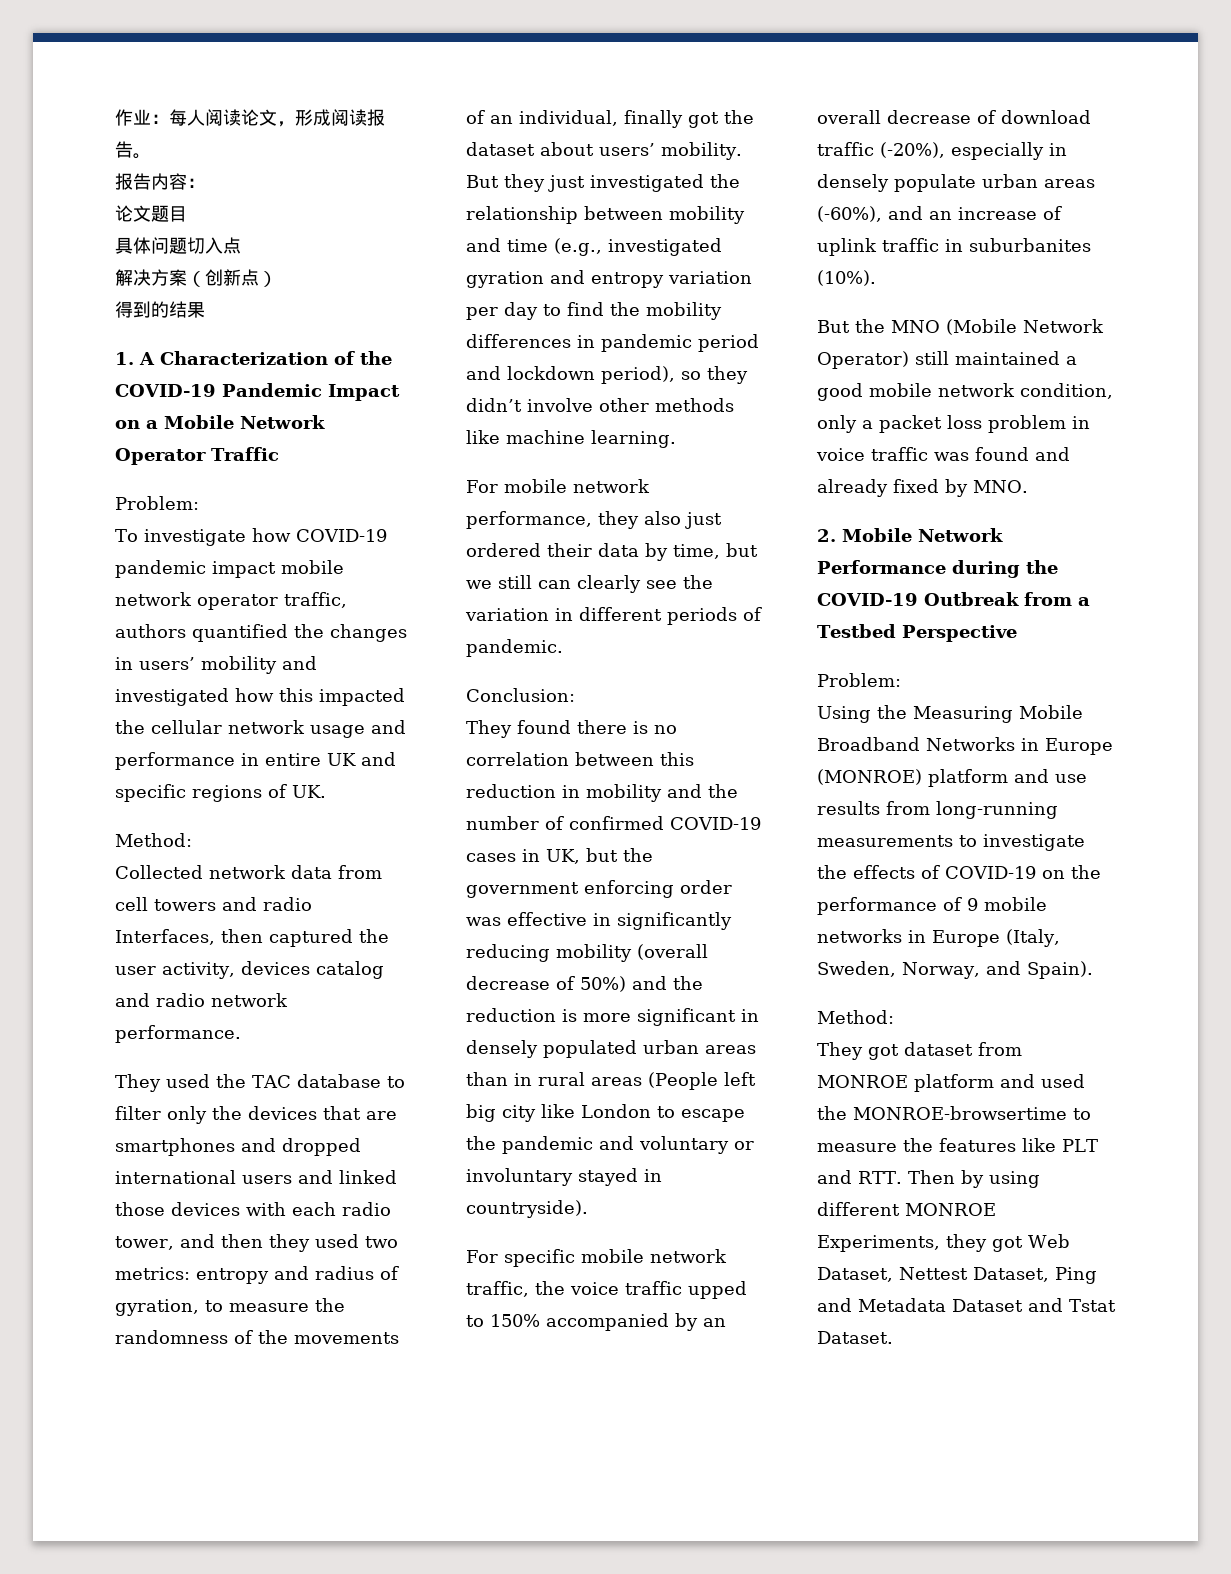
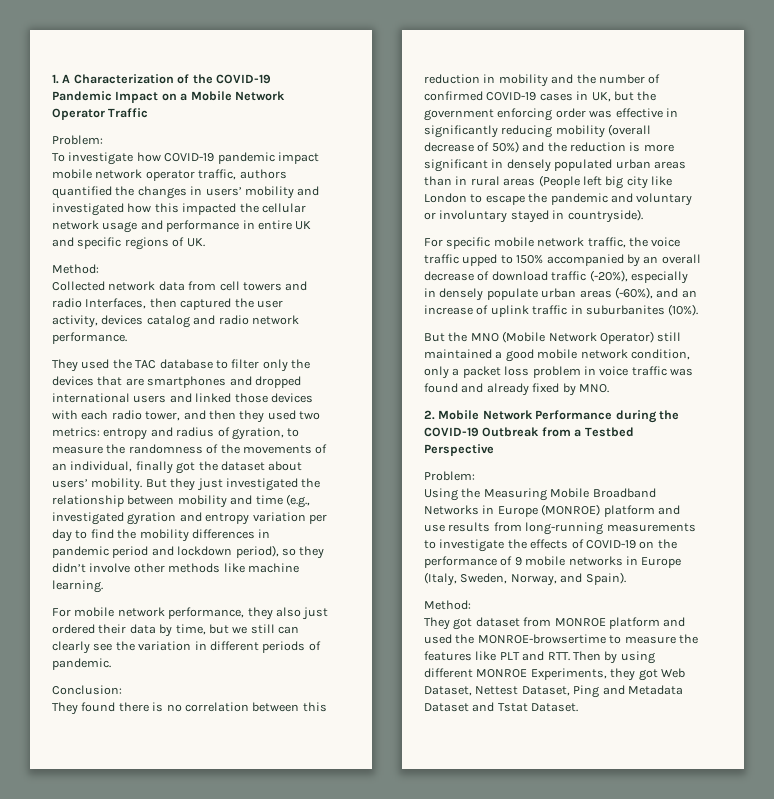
- 作业：每人阅读论文，形成阅读报告。
- 报告内容：
- 论文题目
- 具体问题切入点
- 解决方案（创新点）
- 得到的结果

